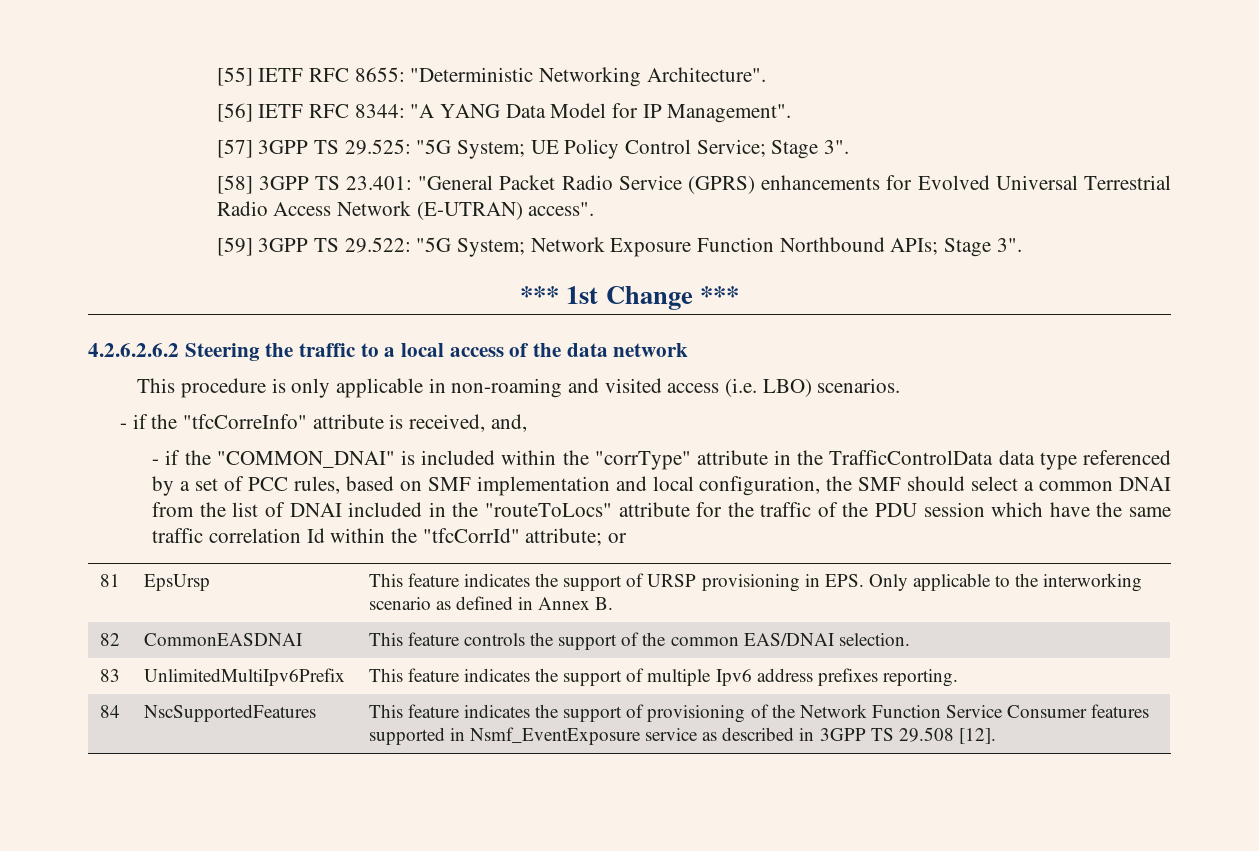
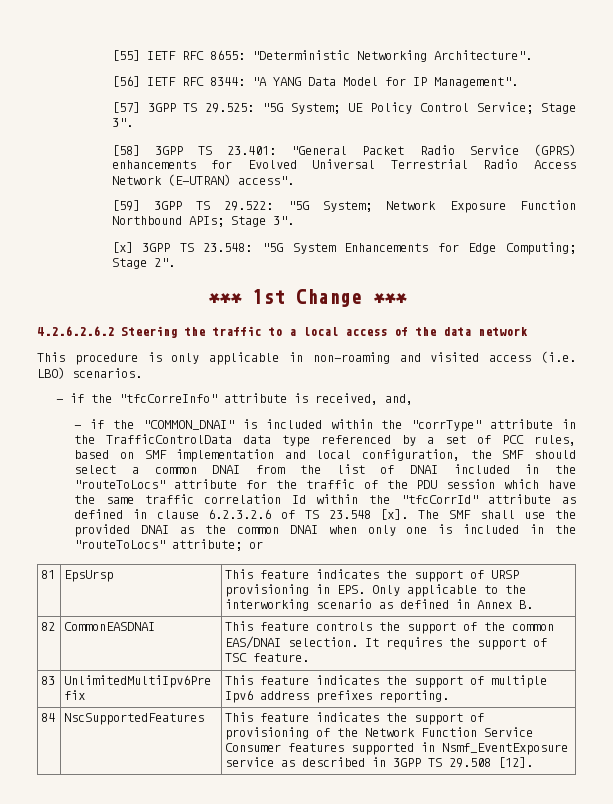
+ [x] 3GPP TS 23.548: "5G System Enhancements for Edge Computing; Stage 2".
- - if the "COMMON_DNAI" is included within the "corrType" attribute in the TrafficControlData data type referenced by a set of PCC rules, based on SMF implementation and local configuration, the SMF should select a common DNAI from the list of DNAI included in the "routeToLocs" attribute for the traffic of the PDU session which have the same traffic correlation Id within the "tfcCorrId" attribute;
+ - if the "COMMON_DNAI" is included within the "corrType" attribute in the TrafficControlData data type referenced by a set of PCC rules, based on SMF implementation and local configuration, the SMF should select a common DNAI from the list of DNAI included in the "routeToLocs" attribute for the traffic of the PDU session which have the same traffic correlation Id within the "tfcCorrId" attribute as defined in clause 6.2.3.2.6 of TS 23.548 [x]. The SMF shall use the provided DNAI as the common DNAI when only one is included in the "routeToLocs" attribute;
- 82 | CommonEASDNAI | This feature controls the support of the common EAS/DNAI selection.
+ 82 | CommonEASDNAI | This feature controls the support of the common EAS/DNAI selection. It requires the support of TSC feature.

